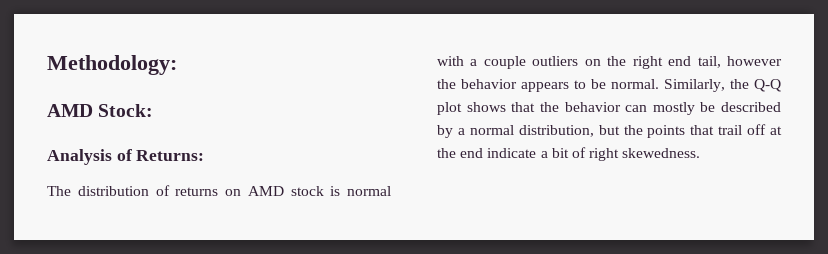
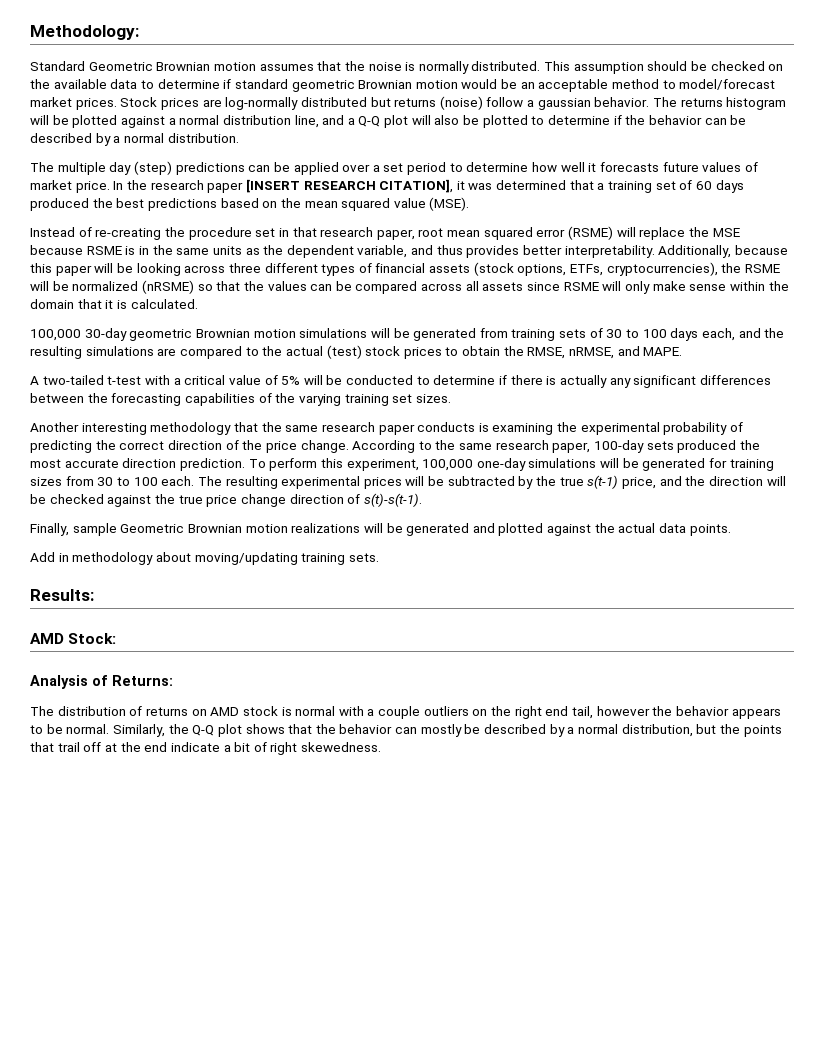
+ Standard Geometric Brownian motion assumes that the noise is normally distributed. This assumption should be checked on the available data to determine if standard geometric Brownian motion would be an acceptable method to model/forecast market prices. Stock prices are log-normally distributed but returns (noise) follow a gaussian behavior. The returns histogram will be plotted against a normal distribution line, and a Q-Q plot will also be plotted to determine if the behavior can be described by a normal distribution.
+ The multiple day (step) predictions can be applied over a set period to determine how well it forecasts future values of market price. In the research paper [INSERT RESEARCH CITATION], it was determined that a training set of 60 days produced the best predictions based on the mean squared value (MSE).
+ Instead of re-creating the procedure set in that research paper, root mean squared error (RSME) will replace the MSE because RSME is in the same units as the dependent variable, and thus provides better interpretability. Additionally, because this paper will be looking across three different types of financial assets (stock options, ETFs, cryptocurrencies), the RSME will be normalized (nRSME) so that the values can be compared across all assets since RSME will only make sense within the domain that it is calculated.
+ 100,000 30-day geometric Brownian motion simulations will be generated from training sets of 30 to 100 days each, and the resulting simulations are compared to the actual (test) stock prices to obtain the RMSE, nRMSE, and MAPE.
+ A two-tailed t-test with a critical value of 5% will be conducted to determine if there is actually any significant differences between the forecasting capabilities of the varying training set sizes.
+ Another interesting methodology that the same research paper conducts is examining the experimental probability of predicting the correct direction of the price change. According to the same research paper, 100-day sets produced the most accurate direction prediction. To perform this experiment, 100,000 one-day simulations will be generated for training sizes from 30 to 100 each. The resulting experimental prices will be subtracted by the true s(t-1) price, and the direction will be checked against the true price change direction of s(t)-s(t-1).
+ Finally, sample Geometric Brownian motion realizations will be generated and plotted against the actual data points.
+ Add in methodology about moving/updating training sets.
+ Results:

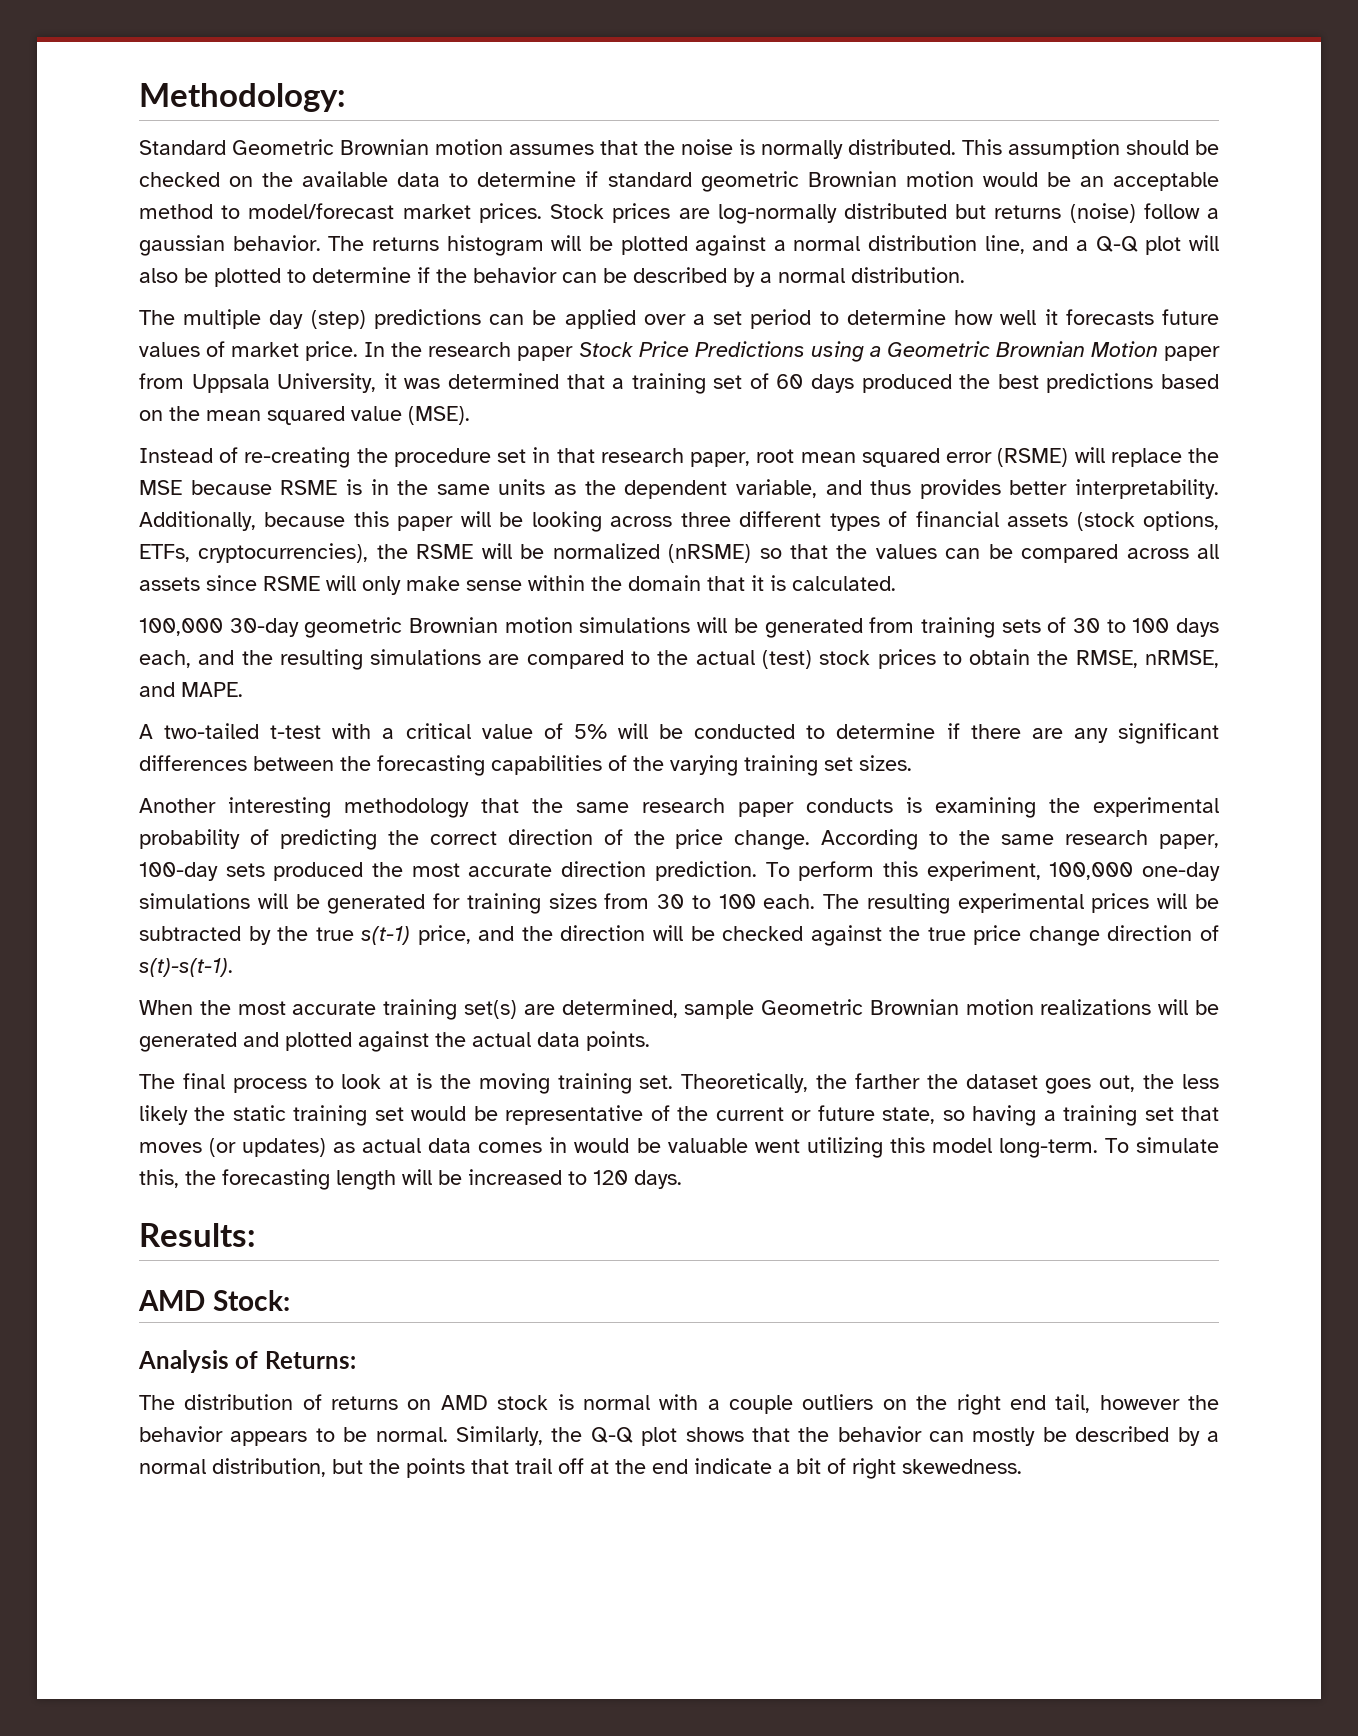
- In the research paper [INSERT RESEARCH CITATION], it was determined that a training set of 60 days produced the best predictions based on the mean squared value (MSE).
+ In the research paper Stock Price Predictions using a Geometric Brownian Motion paper from Uppsala University, it was determined that a training set of 60 days produced the best predictions based on the mean squared value (MSE).
- A two-tailed t-test with a critical value of 5% will be conducted to determine if there is actually any significant differences between the forecasting capabilities of the varying training set sizes.
+ A two-tailed t-test with a critical value of 5% will be conducted to determine if there are any significant differences between the forecasting capabilities of the varying training set sizes.
- Finally, sample Geometric Brownian motion realizations will be generated and plotted against the actual data points.
+ When the most accurate training set(s) are determined, sample Geometric Brownian motion realizations will be generated and plotted against the actual data points.
- Add in methodology about moving/updating training sets.
+ The final process to look at is the moving training set. Theoretically, the farther the dataset goes out, the less likely the static training set would be representative of the current or future state, so having a training set that moves (or updates) as actual data comes in would be valuable went utilizing this model long-term. To simulate this, the forecasting length will be increased to 120 days.

